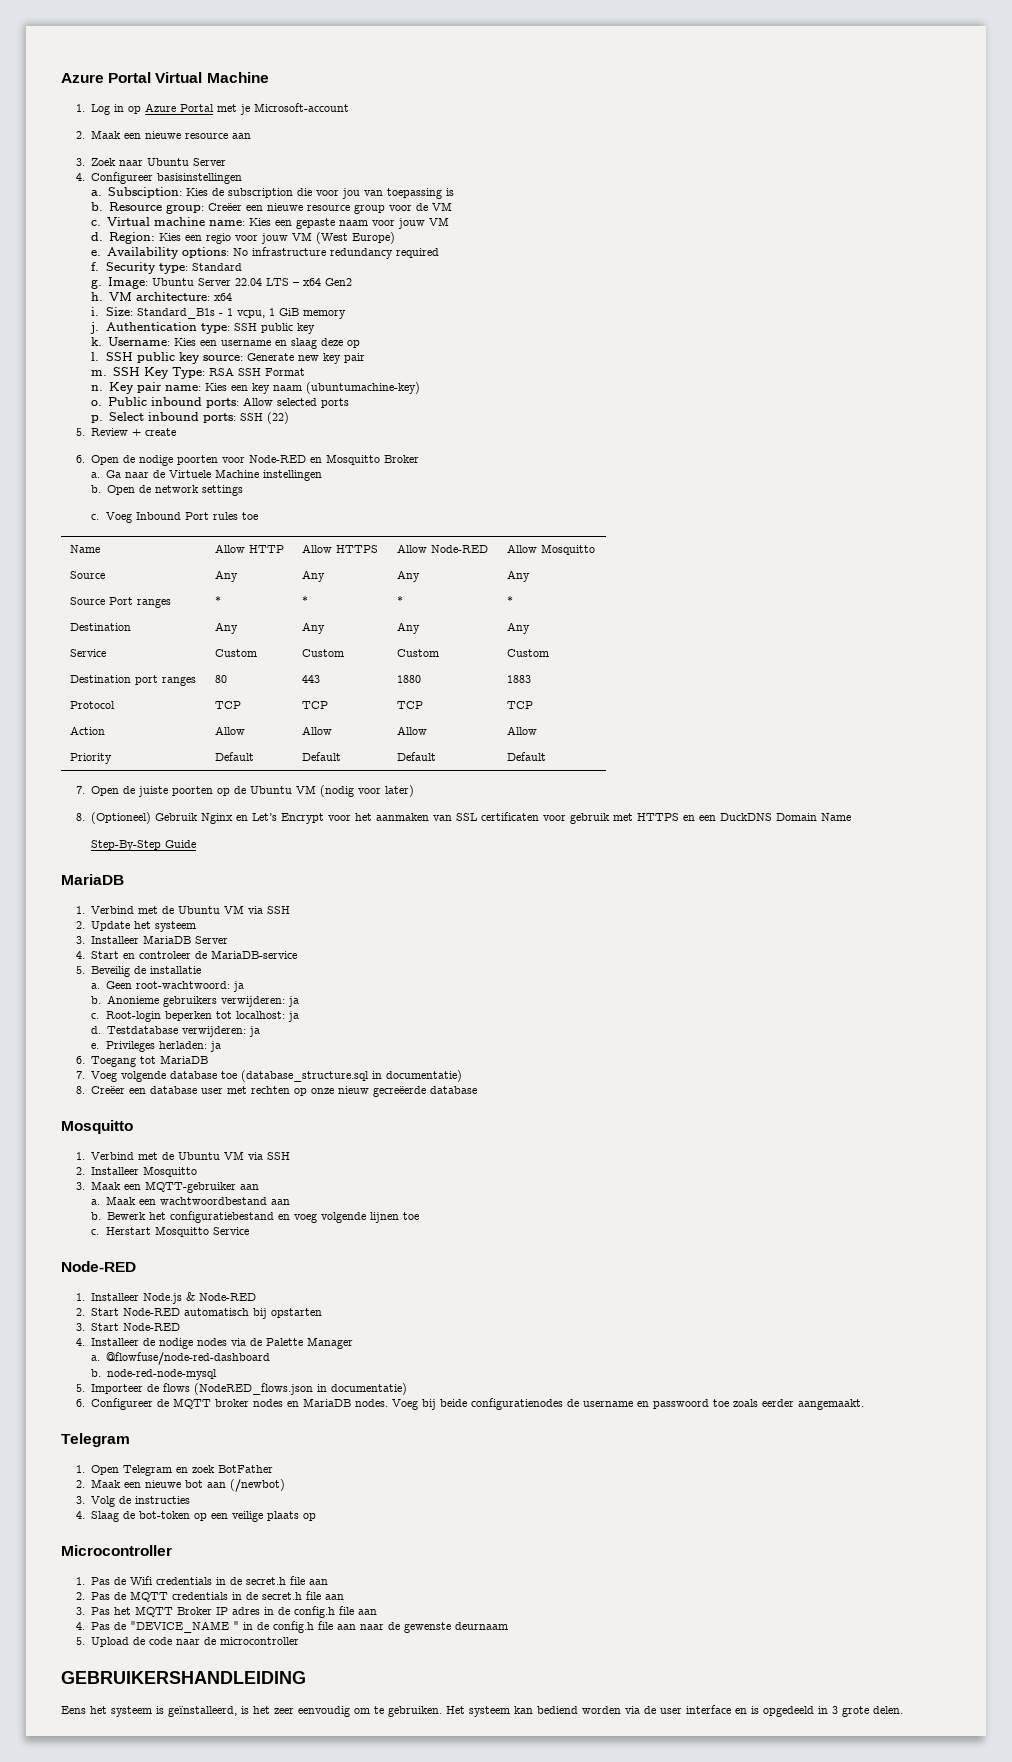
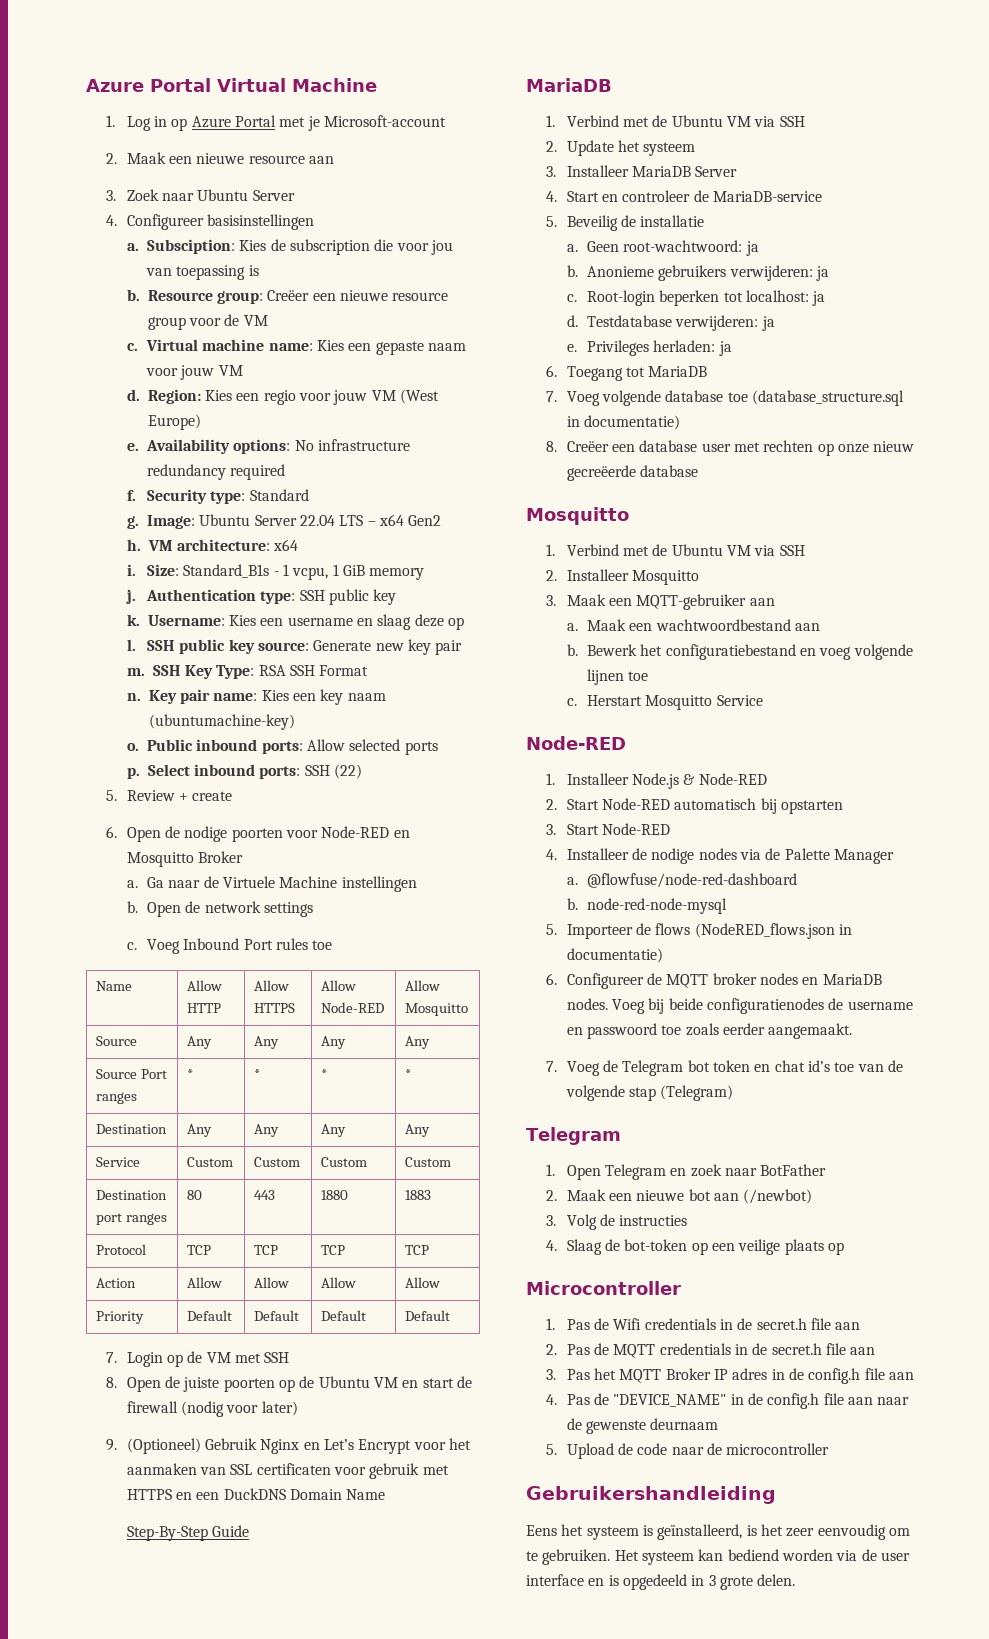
- 7. Open de juiste poorten op de Ubuntu VM (nodig voor later)
+ 7. Login op de VM met SSH
+ 8. Open de juiste poorten op de Ubuntu VM en start de firewall (nodig voor later)
- 8. (Optioneel) Gebruik Nginx en Let’s Encrypt voor het aanmaken van SSL certificaten voor gebruik met HTTPS en een DuckDNS Domain Name
+ 9. (Optioneel) Gebruik Nginx en Let’s Encrypt voor het aanmaken van SSL certificaten voor gebruik met HTTPS en een DuckDNS Domain Name
+ 7. Voeg de Telegram bot token en chat id’s toe van de volgende stap (Telegram)
- 1. Open Telegram en zoek BotFather
+ 1. Open Telegram en zoek naar BotFather
- 4. Pas de "DEVICE_NAME " in de config.h file aan naar de gewenste deurnaam
+ 4. Pas de "DEVICE_NAME" in de config.h file aan naar de gewenste deurnaam
- GEBRUIKERSHANDLEIDING
+ Gebruikershandleiding

